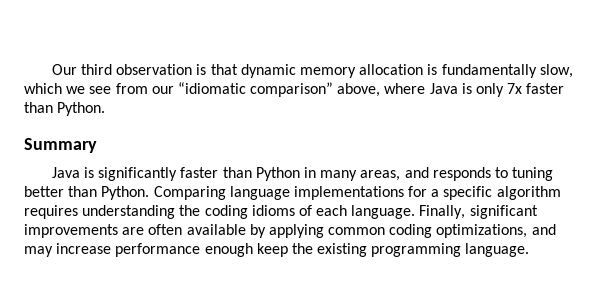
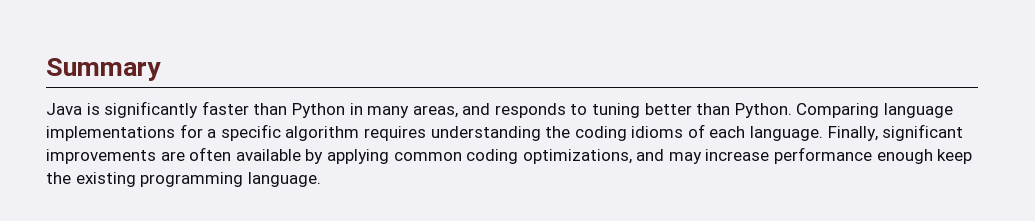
- Our third observation is that dynamic memory allocation is fundamentally slow, which we see from our “idiomatic comparison” above, where Java is only 7x faster than Python.

